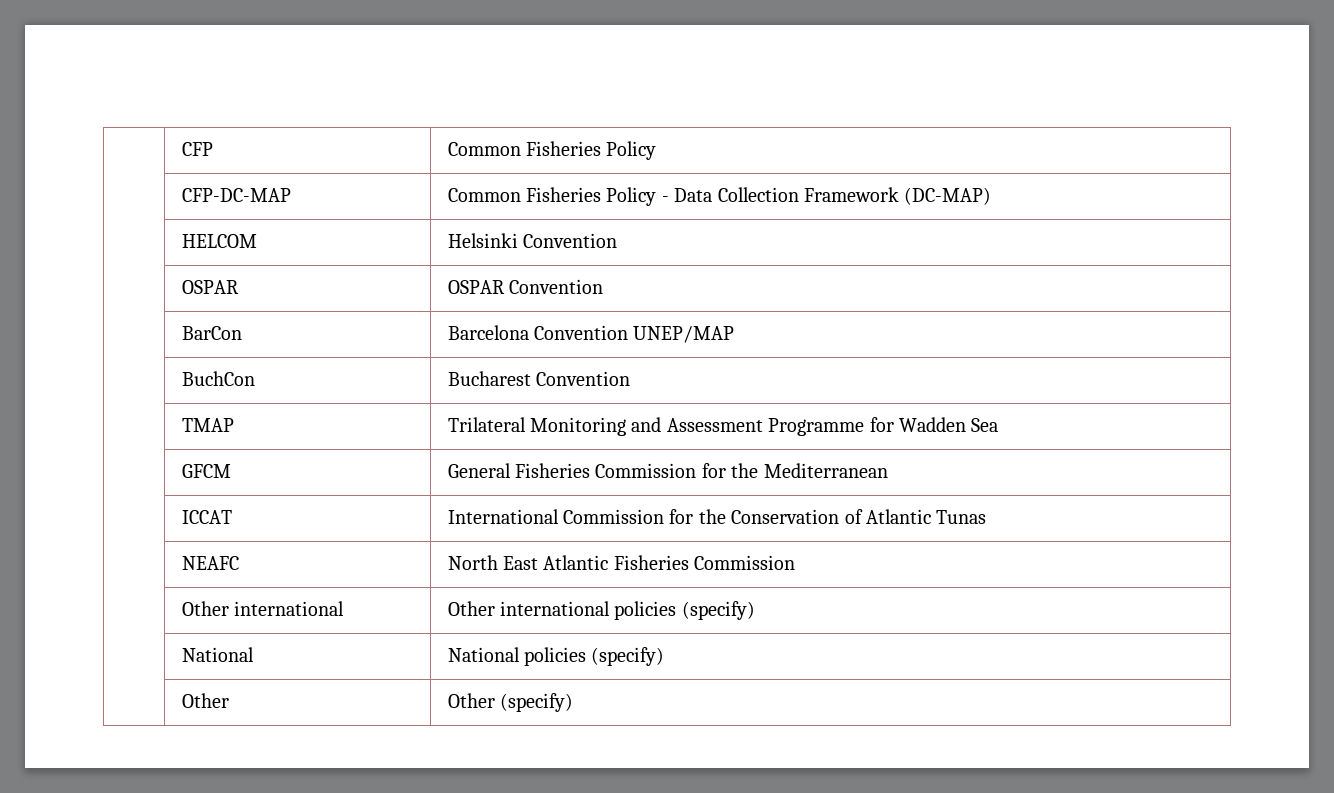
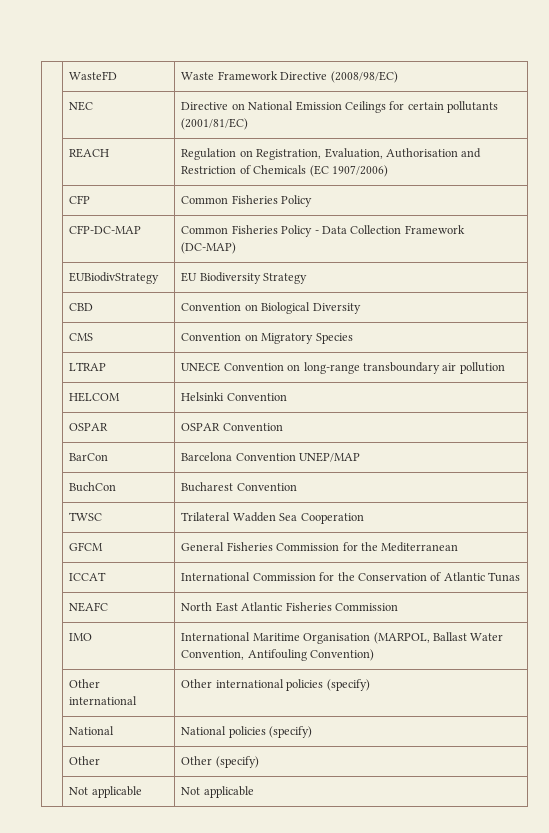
+ | WasteFD | Waste Framework Directive (2008/98/EC)
+ | NEC | Directive on National Emission Ceilings for certain pollutants (2001/81/EC)
+ | REACH | Regulation on Registration, Evaluation, Authorisation and Restriction of Chemicals (EC 1907/2006)
+ | EUBiodivStrategy | EU Biodiversity Strategy
+ | CBD | Convention on Biological Diversity
+ | CMS | Convention on Migratory Species
+ | LTRAP | UNECE Convention on long-range transboundary air pollution
- | TMAP | Trilateral Monitoring and Assessment Programme for Wadden Sea
+ | TWSC | Trilateral Wadden Sea Cooperation
+ | IMO | International Maritime Organisation (MARPOL, Ballast Water Convention, Antifouling Convention)
+ | Not applicable | Not applicable

